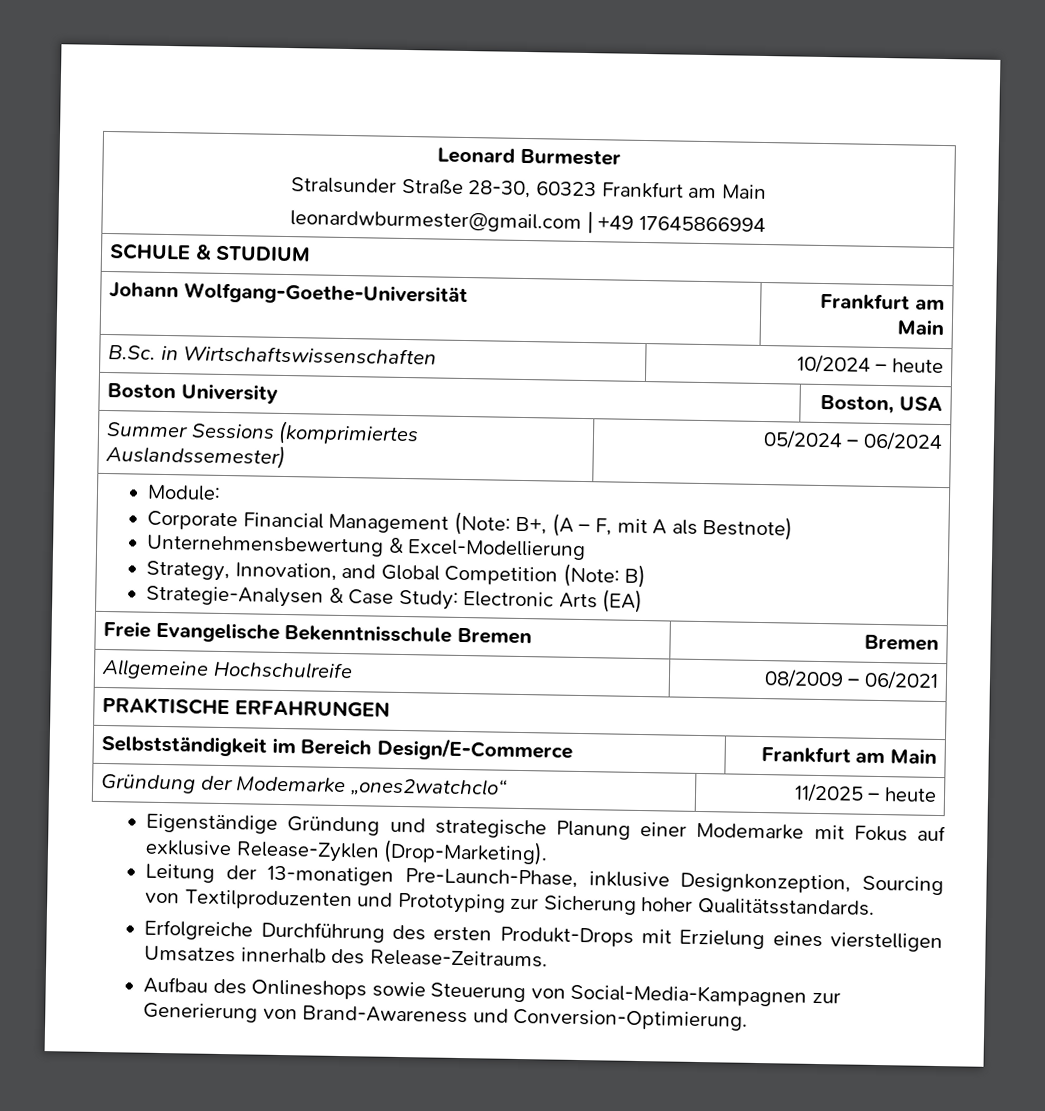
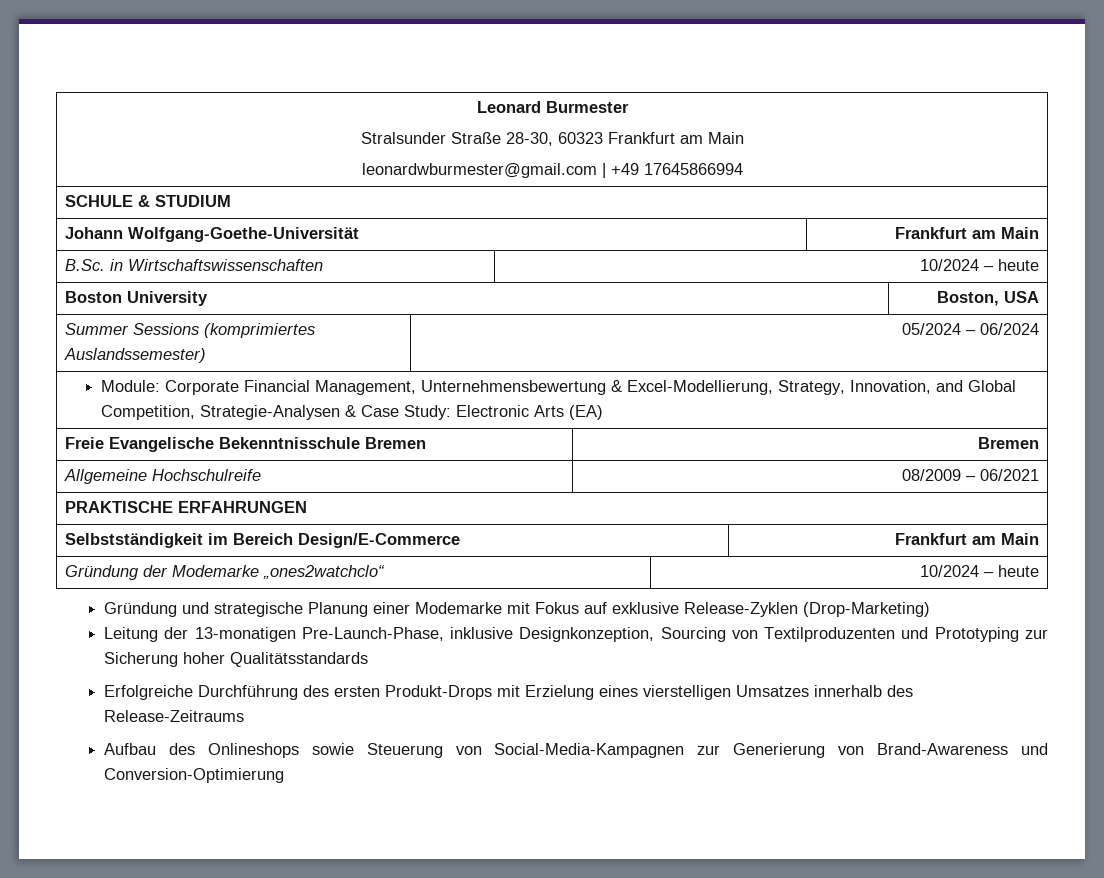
- Module:
- Corporate Financial Management (Note: B+, (A – F, mit A als Bestnote)
- Unternehmensbewertung & Excel-Modellierung
- Strategy, Innovation, and Global Competition (Note: B)
- Strategie-Analysen & Case Study: Electronic Arts (EA)
+ Module: Corporate Financial Management, Unternehmensbewertung & Excel-Modellierung, Strategy, Innovation, and Global Competition, Strategie-Analysen & Case Study: Electronic Arts (EA)
- Gründung der Modemarke „ones2watchclo“ | 11/2025 – heute
- Eigenständige Gründung und strategische Planung einer Modemarke mit Fokus auf exklusive Release-Zyklen (Drop-Marketing).
+ Gründung der Modemarke „ones2watchclo“ | 10/2024 – heute
+ Gründung und strategische Planung einer Modemarke mit Fokus auf exklusive Release-Zyklen (Drop-Marketing)
- Leitung der 13-monatigen Pre-Launch-Phase, inklusive Designkonzeption, Sourcing von Textilproduzenten und Prototyping zur Sicherung hoher Qualitätsstandards.
+ Leitung der 13-monatigen Pre-Launch-Phase, inklusive Designkonzeption, Sourcing von Textilproduzenten und Prototyping zur Sicherung hoher Qualitätsstandards
- Erfolgreiche Durchführung des ersten Produkt-Drops mit Erzielung eines vierstelligen Umsatzes innerhalb des Release-Zeitraums.
+ Erfolgreiche Durchführung des ersten Produkt-Drops mit Erzielung eines vierstelligen Umsatzes innerhalb des Release-Zeitraums
- Aufbau des Onlineshops sowie Steuerung von Social-Media-Kampagnen zur Generierung von Brand-Awareness und Conversion-Optimierung.
+ Aufbau des Onlineshops sowie Steuerung von Social-Media-Kampagnen zur Generierung von Brand-Awareness und Conversion-Optimierung

